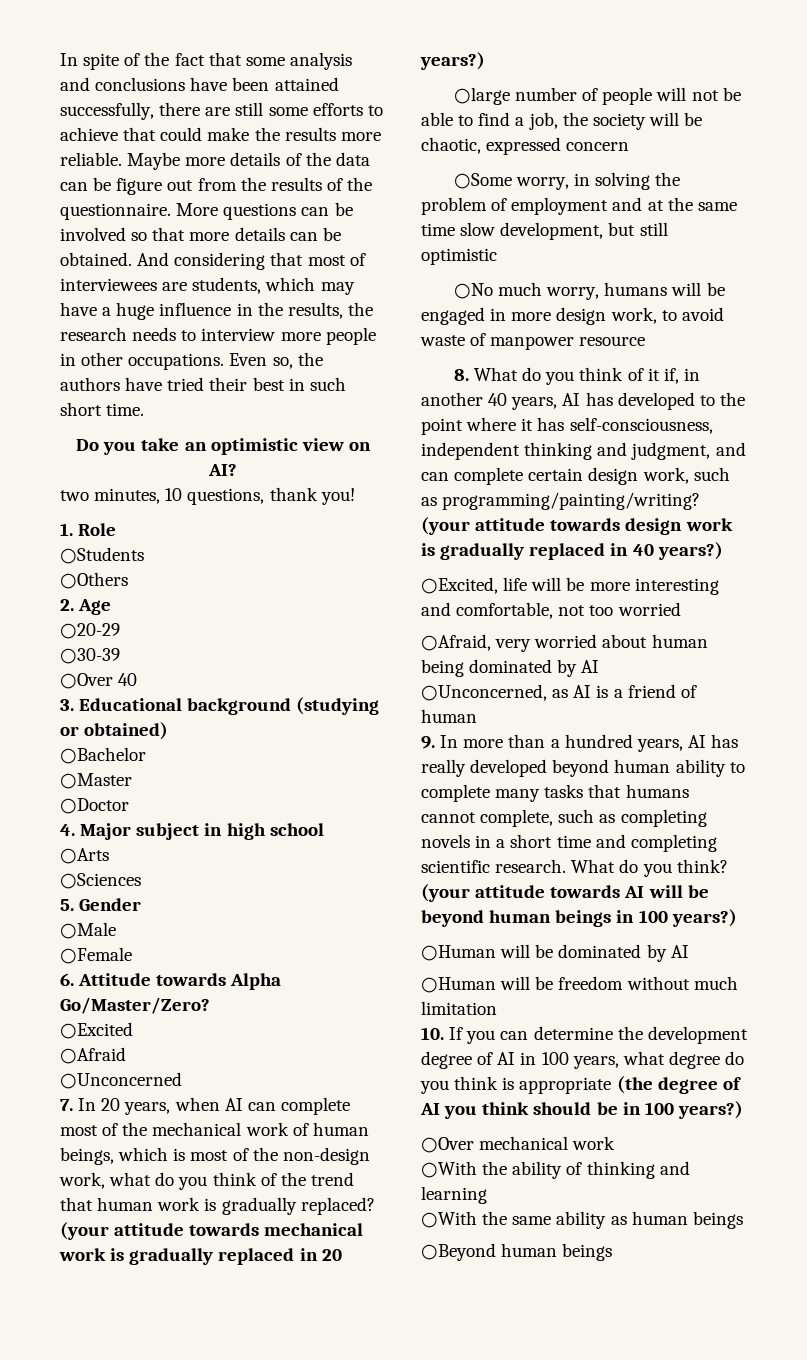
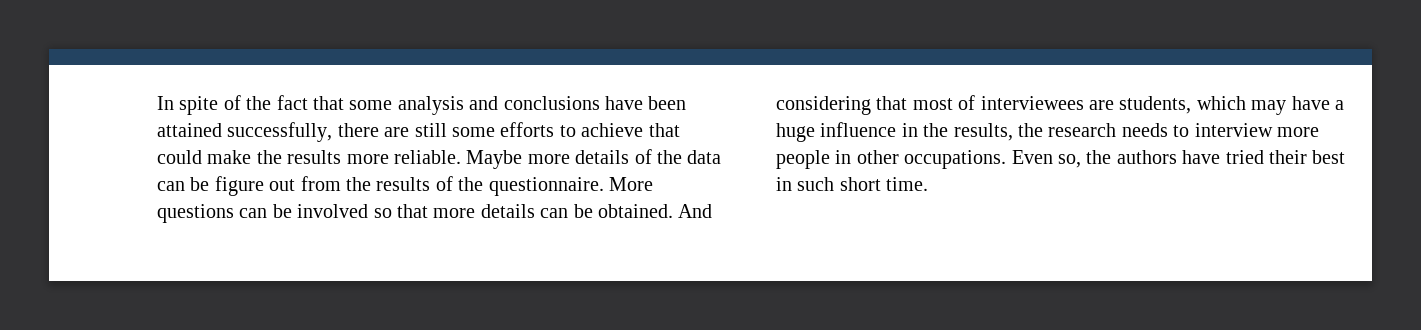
- Do you take an optimistic view on AI?
- two minutes, 10 questions, thank you!
- 1. Role
- ○Students
- ○Others
- 2. Age
- ○20-29
- ○30-39
- ○Over 40
- 3. Educational background (studying or obtained)
- ○Bachelor
- ○Master
- ○Doctor
- 4. Major subject in high school
- ○Arts
- ○Sciences
- 5. Gender
- ○Male
- ○Female
- 6. Attitude towards Alpha Go/Master/Zero?
- ○Excited
- ○Afraid
- ○Unconcerned
- 7. In 20 years, when AI can complete most of the mechanical work of human beings, which is most of the non-design work, what do you think of the trend that human work is gradually replaced? (your attitude towards mechanical work is gradually replaced in 20 years?)
- ○large number of people will not be able to find a job, the society will be chaotic, expressed concern
- ○Some worry, in solving the problem of employment and at the same time slow development, but still optimistic
- ○No much worry, humans will be engaged in more design work, to avoid waste of manpower resource
- 8. What do you think of it if, in another 40 years, AI has developed to the point where it has self-consciousness, independent thinking and judgment, and can complete certain design work, such as programming/painting/writing? (your attitude towards design work is gradually replaced in 40 years?)
- ○Excited, life will be more interesting and comfortable, not too worried
- ○Afraid, very worried about human being dominated by AI
- ○Unconcerned, as AI is a friend of human
- 9. In more than a hundred years, AI has really developed beyond human ability to complete many tasks that humans cannot complete, such as completing novels in a short time and completing scientific research. What do you think? (your attitude towards AI will be beyond human beings in 100 years?)
- ○Human will be dominated by AI
- ○Human will be freedom without much limitation
- 10. If you can determine the development degree of AI in 100 years, what degree do you think is appropriate (the degree of AI you think should be in 100 years?)
- ○Over mechanical work
- ○With the ability of thinking and learning
- ○With the same ability as human beings
- ○Beyond human beings

